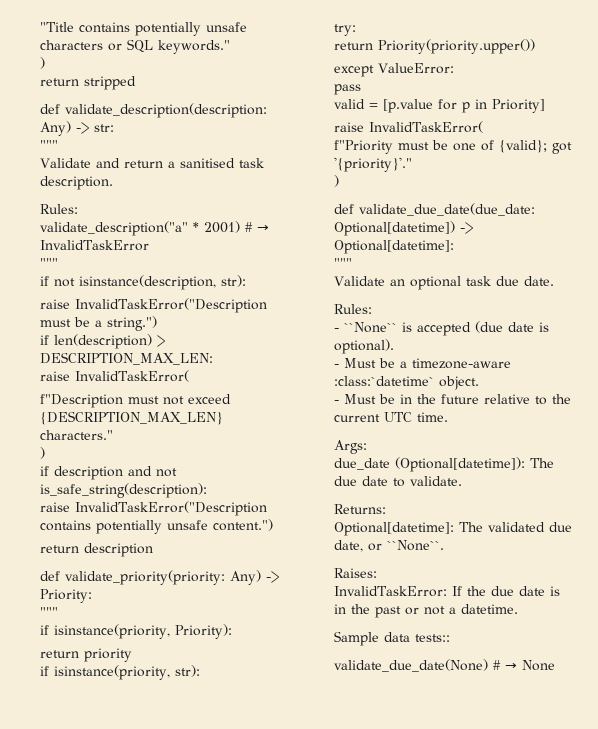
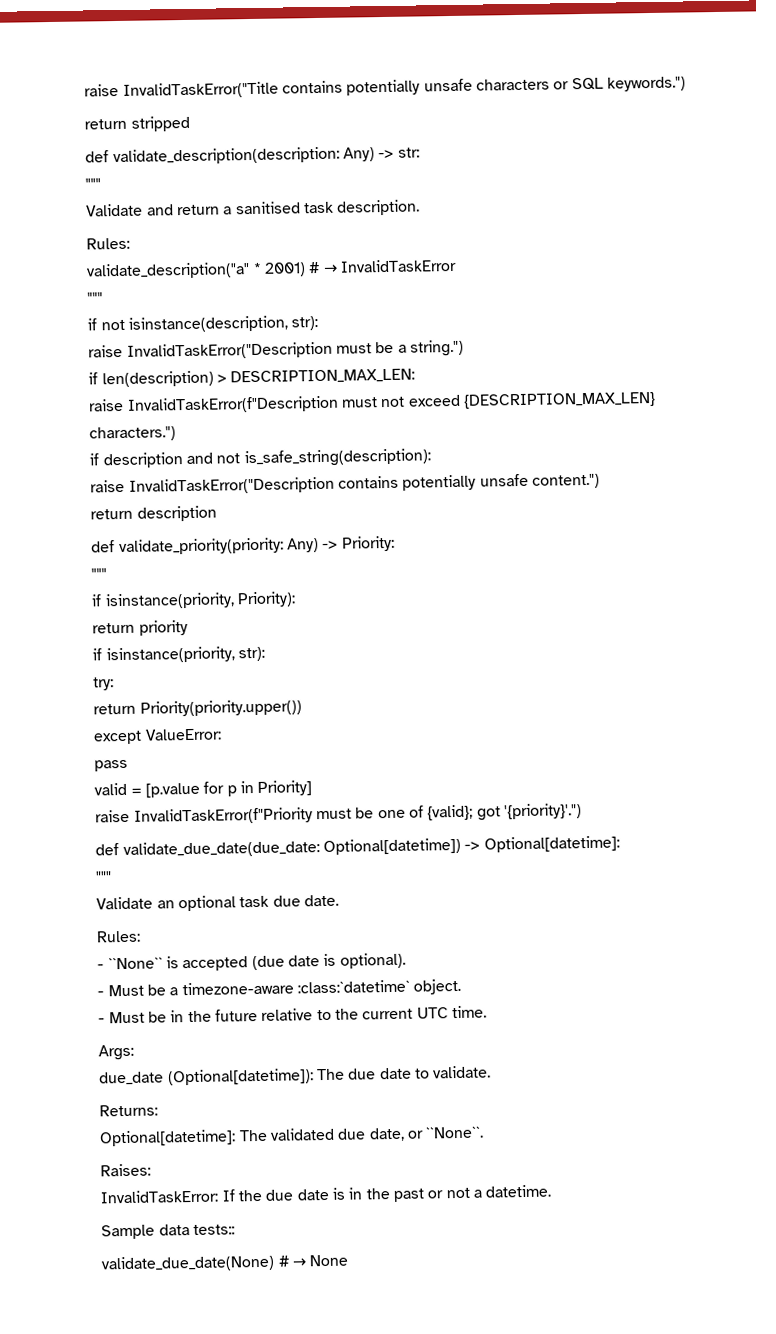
- "Title contains potentially unsafe characters or SQL keywords."
- )
+ raise InvalidTaskError("Title contains potentially unsafe characters or SQL keywords.")
  if len(description) > DESCRIPTION_MAX_LEN:
- raise InvalidTaskError(
- f"Description must not exceed {DESCRIPTION_MAX_LEN} characters."
- )
+ raise InvalidTaskError(f"Description must not exceed {DESCRIPTION_MAX_LEN} characters.")
  valid = [p.value for p in Priority]
- raise InvalidTaskError(
- f"Priority must be one of {valid}; got '{priority}'."
- )
+ raise InvalidTaskError(f"Priority must be one of {valid}; got '{priority}'.")

